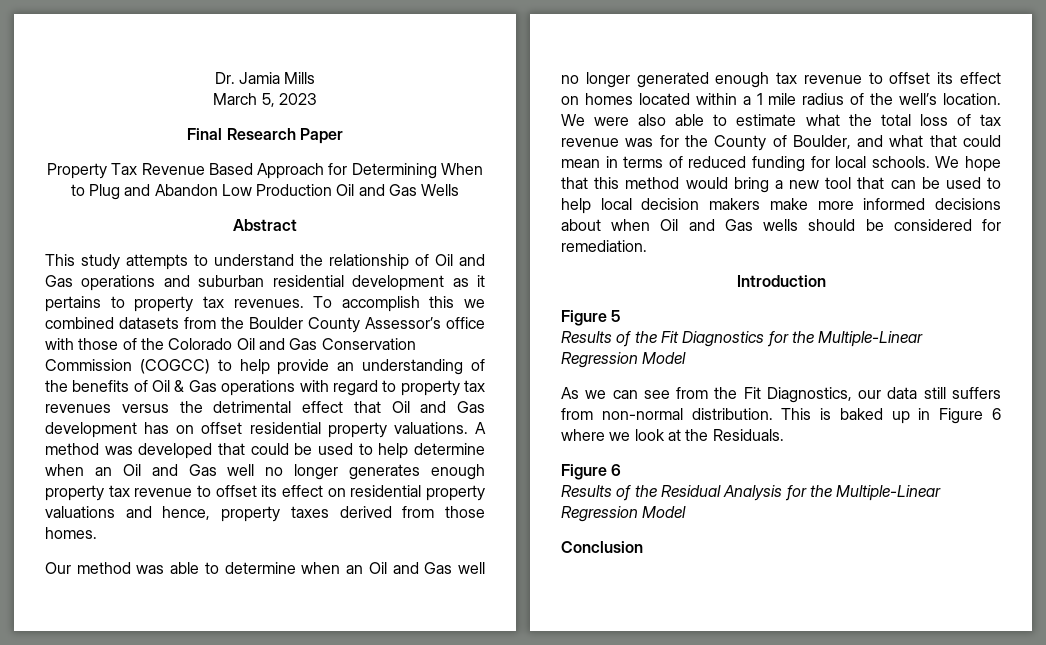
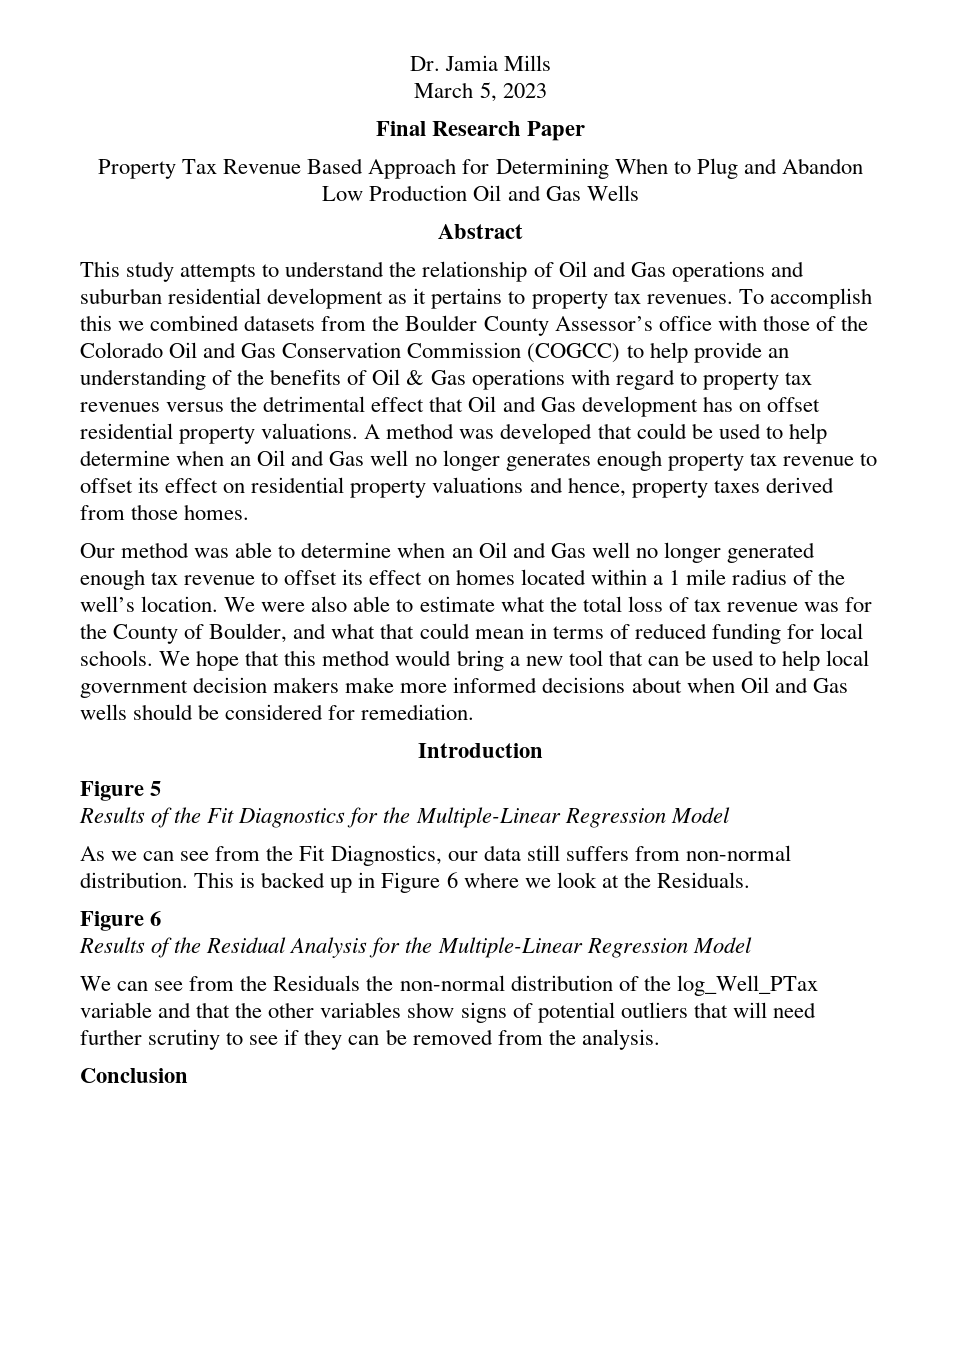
- We hope that this method would bring a new tool that can be used to help local decision makers make more informed decisions about when Oil and Gas wells should be considered for remediation.
+ We hope that this method would bring a new tool that can be used to help local government decision makers make more informed decisions about when Oil and Gas wells should be considered for remediation.
- This is baked up in Figure 6 where we look at the Residuals.
+ This is backed up in Figure 6 where we look at the Residuals.
+ We can see from the Residuals the non-normal distribution of the log_Well_PTax variable and that the other variables show signs of potential outliers that will need further scrutiny to see if they can be removed from the analysis.

